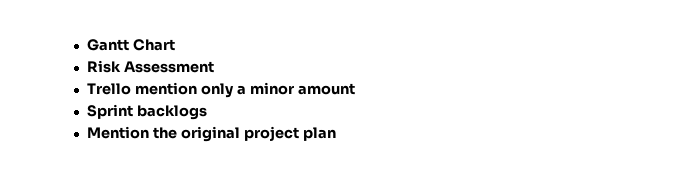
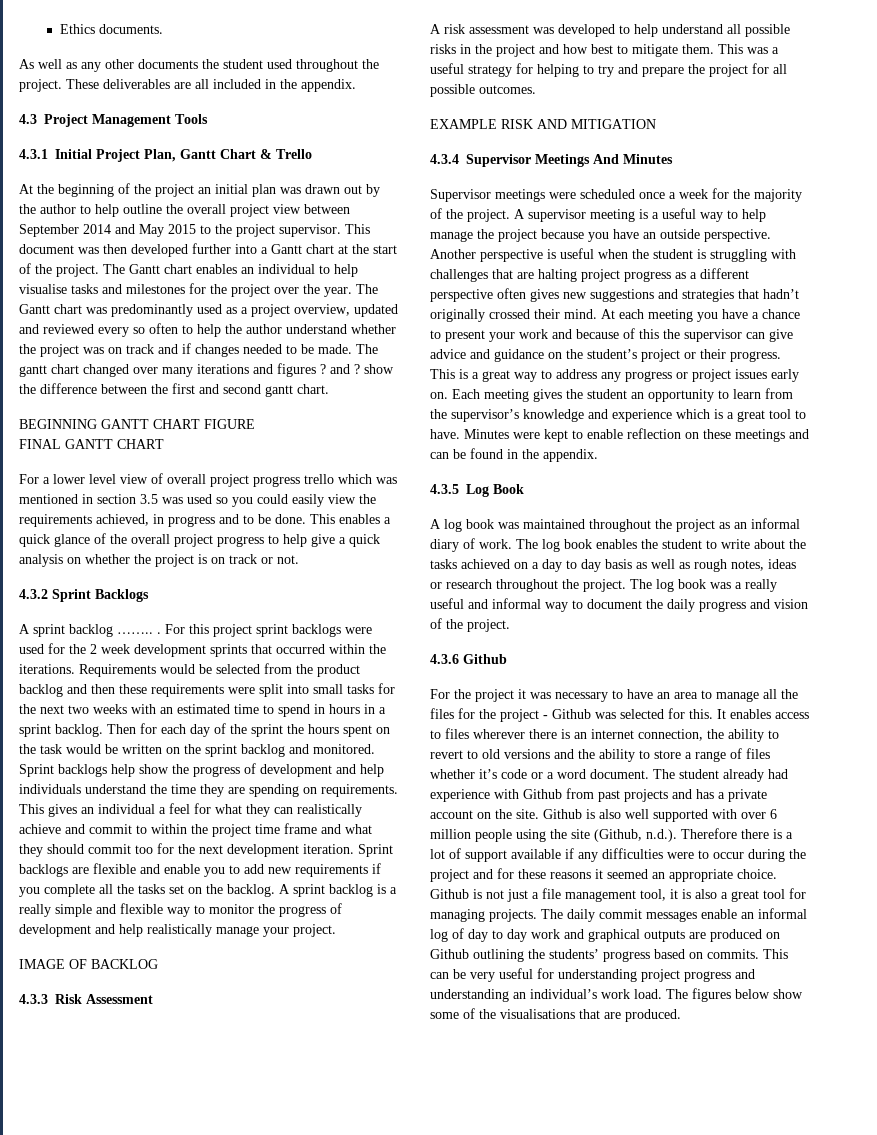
- Gantt Chart
- Risk Assessment
- Trello mention only a minor amount
- Sprint backlogs
- Mention the original project plan
+ Ethics documents.
+ As well as any other documents the student used throughout the project. These deliverables are all included in the appendix.
+ 4.3 Project Management Tools
+ 4.3.1 Initial Project Plan, Gantt Chart & Trello
+ At the beginning of the project an initial plan was drawn out by the author to help outline the overall project view between September 2014 and May 2015 to the project supervisor. This document was then developed further into a Gantt chart at the start of the project. The Gantt chart enables an individual to help visualise tasks and milestones for the project over the year. The Gantt chart was predominantly used as a project overview, updated and reviewed every so often to help the author understand whether the project was on track and if changes needed to be made. The gantt chart changed over many iterations and figures ? and ? show the difference between the first and second gantt chart.
+ BEGINNING GANTT CHART FIGURE
+ FINAL GANTT CHART
+ For a lower level view of overall project progress trello which was mentioned in section 3.5 was used so you could easily view the requirements achieved, in progress and to be done. This enables a quick glance of the overall project progress to help give a quick analysis on whether the project is on track or not.
+ 4.3.2 Sprint Backlogs
+ A sprint backlog …….. . For this project sprint backlogs were used for the 2 week development sprints that occurred within the iterations. Requirements would be selected from the product backlog and then these requirements were split into small tasks for the next two weeks with an estimated time to spend in hours in a sprint backlog. Then for each day of the sprint the hours spent on the task would be written on the sprint backlog and monitored. Sprint backlogs help show the progress of development and help individuals understand the time they are spending on requirements. This gives an individual a feel for what they can realistically achieve and commit to within the project time frame and what they should commit too for the next development iteration. Sprint backlogs are flexible and enable you to add new requirements if you complete all the tasks set on the backlog. A sprint backlog is a really simple and flexible way to monitor the progress of development and help realistically manage your project.
+ IMAGE OF BACKLOG
+ 4.3.3 Risk Assessment
+ A risk assessment was developed to help understand all possible risks in the project and how best to mitigate them. This was a useful strategy for helping to try and prepare the project for all possible outcomes.
+ EXAMPLE RISK AND MITIGATION
+ 4.3.4 Supervisor Meetings And Minutes
+ Supervisor meetings were scheduled once a week for the majority of the project. A supervisor meeting is a useful way to help manage the project because you have an outside perspective. Another perspective is useful when the student is struggling with challenges that are halting project progress as a different perspective often gives new suggestions and strategies that hadn’t originally crossed their mind. At each meeting you have a chance to present your work and because of this the supervisor can give advice and guidance on the student’s project or their progress. This is a great way to address any progress or project issues early on. Each meeting gives the student an opportunity to learn from the supervisor’s knowledge and experience which is a great tool to have. Minutes were kept to enable reflection on these meetings and can be found in the appendix.
+ 4.3.5 Log Book
+ A log book was maintained throughout the project as an informal diary of work. The log book enables the student to write about the tasks achieved on a day to day basis as well as rough notes, ideas or research throughout the project. The log book was a really useful and informal way to document the daily progress and vision of the project.
+ 4.3.6 Github
+ For the project it was necessary to have an area to manage all the files for the project - Github was selected for this. It enables access to files wherever there is an internet connection, the ability to revert to old versions and the ability to store a range of files whether it’s code or a word document. The student already had experience with Github from past projects and has a private account on the site. Github is also well supported with over 6 million people using the site (Github, n.d.). Therefore there is a lot of support available if any difficulties were to occur during the project and for these reasons it seemed an appropriate choice. Github is not just a file management tool, it is also a great tool for managing projects. The daily commit messages enable an informal log of day to day work and graphical outputs are produced on Github outlining the students’ progress based on commits. This can be very useful for understanding project progress and understanding an individual’s work load. The figures below show some of the visualisations that are produced.

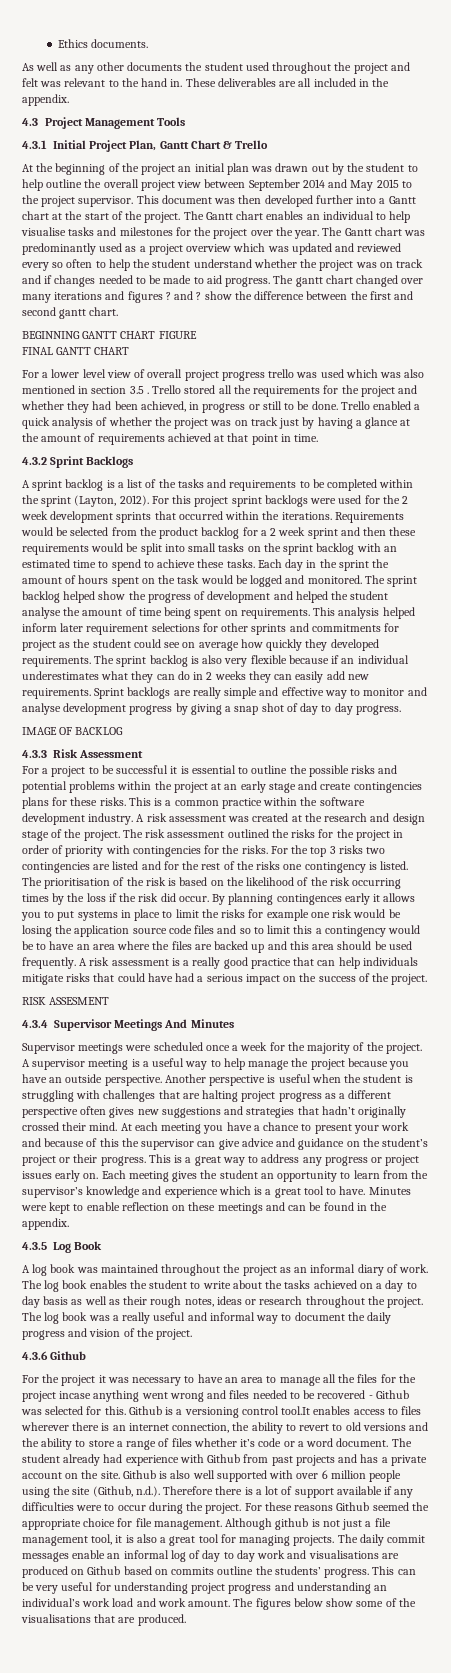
- As well as any other documents the student used throughout the project.
+ As well as any other documents the student used throughout the project and felt was relevant to the hand in.
- At the beginning of the project an initial plan was drawn out by the author to help outline the overall project view between September 2014 and May 2015 to the project supervisor.
+ At the beginning of the project an initial plan was drawn out by the student to help outline the overall project view between September 2014 and May 2015 to the project supervisor.
- The Gantt chart was predominantly used as a project overview, updated and reviewed every so often to help the author understand whether the project was on track and if changes needed to be made.
+ The Gantt chart was predominantly used as a project overview which was updated and reviewed every so often to help the student understand whether the project was on track and if changes needed to be made to aid progress.
- For a lower level view of overall project progress trello which was mentioned in section 3.5 was used so you could easily view the requirements achieved, in progress and to be done.
+ For a lower level view of overall project progress trello was used which was also mentioned in section 3.5 . Trello stored all the requirements for the project and whether they had been achieved, in progress or still to be done.
- This enables a quick glance of the overall project progress to help give a quick analysis on whether the project is on track or not.
+ Trello enabled a quick analysis of whether the project was on track just by having a glance at the amount of requirements achieved at that point in time.
- A sprint backlog …….. .
+ A sprint backlog is a list of the tasks and requirements to be completed within the sprint (Layton, 2012).
- Requirements would be selected from the product backlog and then these requirements were split into small tasks for the next two weeks with an estimated time to spend in hours in a sprint backlog. Then for each day of the sprint the hours spent on the task would be written on the sprint backlog and monitored. Sprint backlogs help show the progress of development and help individuals understand the time they are spending on requirements. This gives an individual a feel for what they can realistically achieve and commit to within the project time frame and what they should commit too for the next development iteration. Sprint backlogs are flexible and enable you to add new requirements if you complete all the tasks set on the backlog. A sprint backlog is a really simple and flexible way to monitor the progress of development and help realistically manage your project.
+ Requirements would be selected from the product backlog for a 2 week sprint and then these requirements would be split into small tasks on the sprint backlog with an estimated time to spend to achieve these tasks. Each day in the sprint the amount of hours spent on the task would be logged and monitored. The sprint backlog helped show the progress of development and helped the student analyse the amount of time being spent on requirements. This analysis helped inform later requirement selections for other sprints and commitments for project as the student could see on average how quickly they developed requirements. The sprint backlog is also very flexible because if an individual underestimates what they can do in 2 weeks they can easily add new requirements. Sprint backlogs are really simple and effective way to monitor and analyse development progress by giving a snap shot of day to day progress.
- A risk assessment was developed to help understand all possible risks in the project and how best to mitigate them. This was a useful strategy for helping to try and prepare the project for all possible outcomes.
- EXAMPLE RISK AND MITIGATION
+ For a project to be successful it is essential to outline the possible risks and potential problems within the project at an early stage and create contingencies plans for these risks. This is a common practice within the software development industry. A risk assessment was created at the research and design stage of the project. The risk assessment outlined the risks for the project in order of priority with contingencies for the risks. For the top 3 risks two contingencies are listed and for the rest of the risks one contingency is listed. The prioritisation of the risk is based on the likelihood of the risk occurring times by the loss if the risk did occur. By planning contingences early it allows you to put systems in place to limit the risks for example one risk would be losing the application source code files and so to limit this a contingency would be to have an area where the files are backed up and this area should be used frequently. A risk assessment is a really good practice that can help individuals mitigate risks that could have had a serious impact on the success of the project.
+ RISK ASSESMENT
- The log book enables the student to write about the tasks achieved on a day to day basis as well as rough notes, ideas or research throughout the project.
+ The log book enables the student to write about the tasks achieved on a day to day basis as well as their rough notes, ideas or research throughout the project.
- For the project it was necessary to have an area to manage all the files for the project - Github was selected for this.
+ For the project it was necessary to have an area to manage all the files for the project incase anything went wrong and files needed to be recovered - Github was selected for this.
- It enables access to files wherever there is an internet connection, the ability to revert to old versions and the ability to store a range of files whether it’s code or a word document.
+ Github is a versioning control tool.It enables access to files wherever there is an internet connection, the ability to revert to old versions and the ability to store a range of files whether it’s code or a word document.
- Github is also well supported with over 6 million people using the site (Github, n.d.). Therefore there is a lot of support available if any difficulties were to occur during the project and for these reasons it seemed an appropriate choice. Github is not just a file management tool, it is also a great tool for managing projects.
+ Github is also well supported with over 6 million people using the site (Github, n.d.). Therefore there is a lot of support available if any difficulties were to occur during the project. For these reasons Github seemed the appropriate choice for file management. Although github is not just a file management tool, it is also a great tool for managing projects.
- The daily commit messages enable an informal log of day to day work and graphical outputs are produced on Github outlining the students’ progress based on commits.
+ The daily commit messages enable an informal log of day to day work and visualisations are produced on Github based on commits outline the students’ progress.
- This can be very useful for understanding project progress and understanding an individual’s work load.
+ This can be very useful for understanding project progress and understanding an individual’s work load and work amount.

